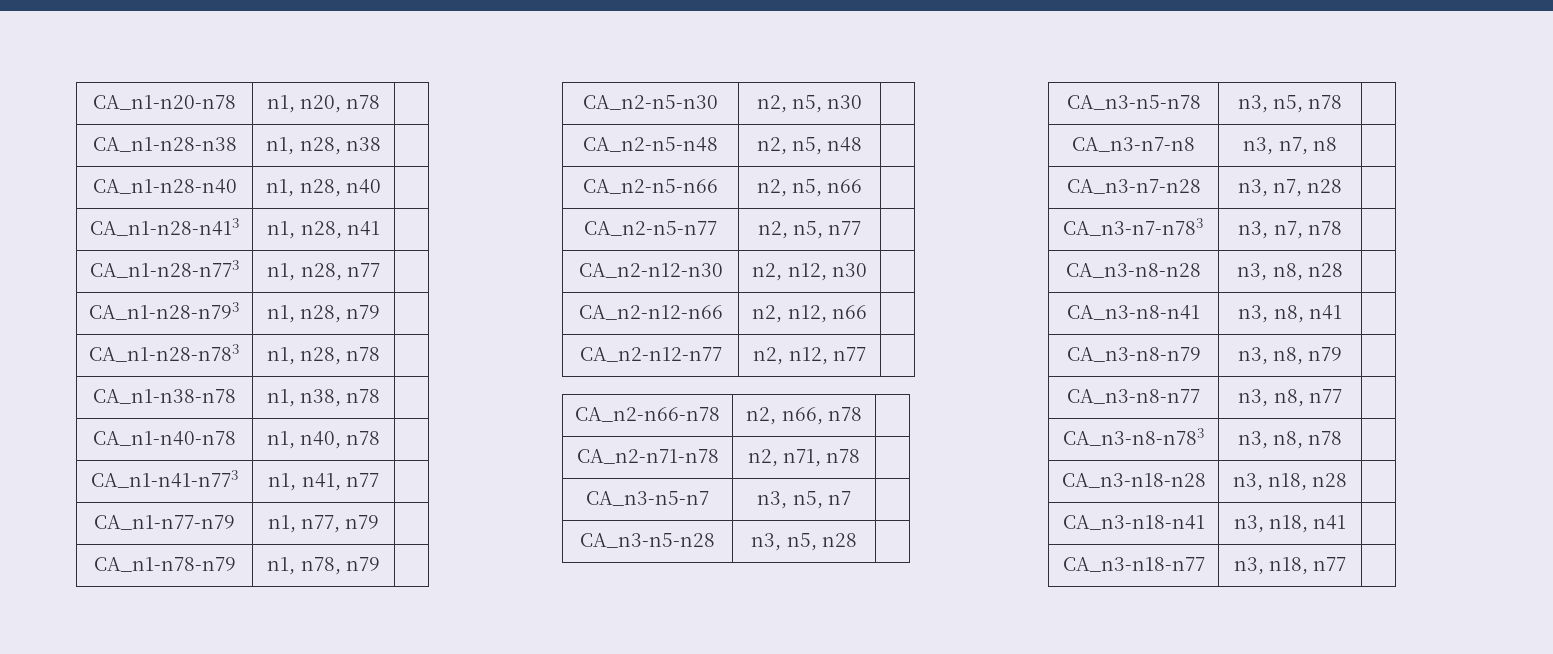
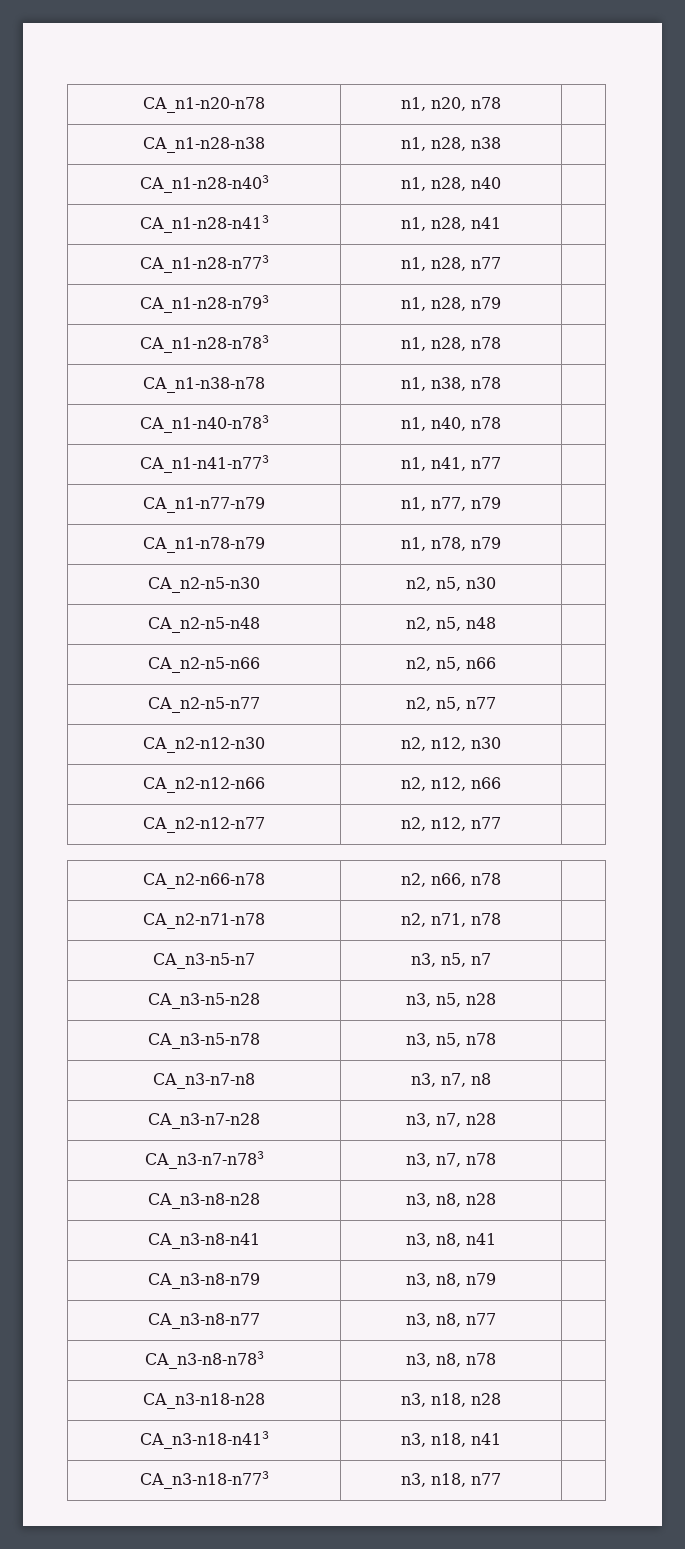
- CA_n1-n28-n40 | n1, n28, n40 |
+ CA_n1-n28-n403 | n1, n28, n40 |
- CA_n1-n40-n78 | n1, n40, n78 |
+ CA_n1-n40-n783 | n1, n40, n78 |
- CA_n3-n18-n41 | n3, n18, n41 |
+ CA_n3-n18-n413 | n3, n18, n41 |
- CA_n3-n18-n77 | n3, n18, n77 |
+ CA_n3-n18-n773 | n3, n18, n77 |

